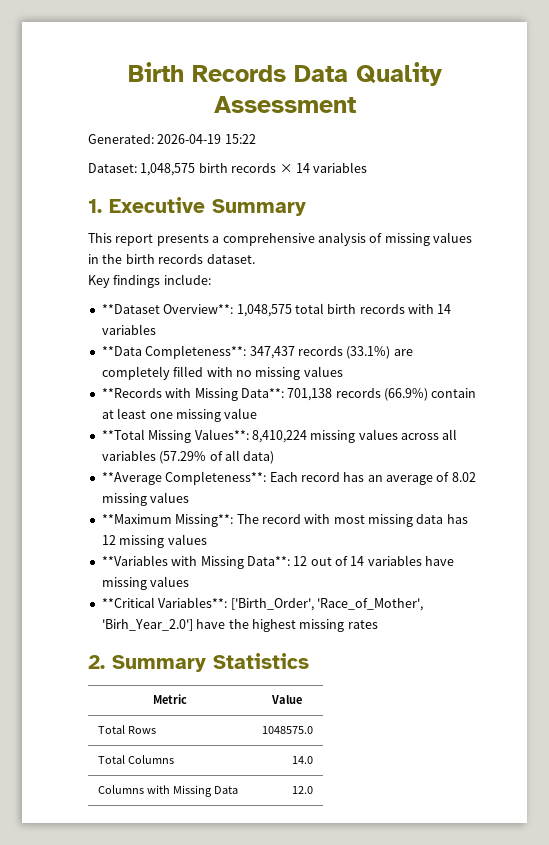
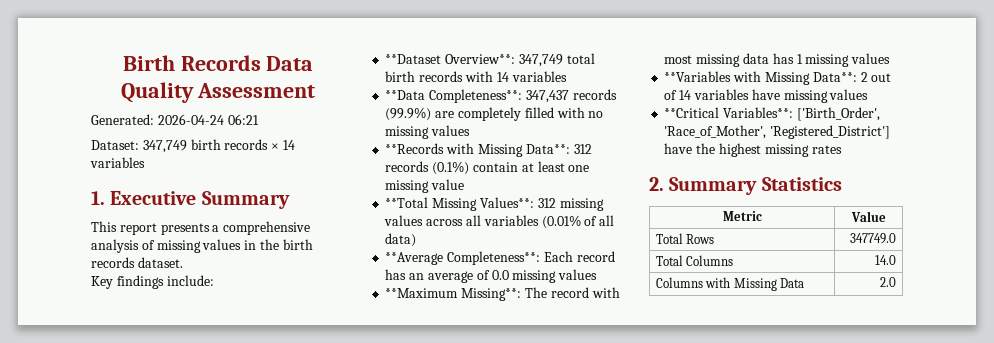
- Generated: 2026-04-19 15:22
+ Generated: 2026-04-24 06:21
- Dataset: 1,048,575 birth records × 14 variables
+ Dataset: 347,749 birth records × 14 variables
- **Dataset Overview**: 1,048,575 total birth records with 14 variables
+ **Dataset Overview**: 347,749 total birth records with 14 variables
- **Data Completeness**: 347,437 records (33.1%) are completely filled with no missing values
+ **Data Completeness**: 347,437 records (99.9%) are completely filled with no missing values
- **Records with Missing Data**: 701,138 records (66.9%) contain at least one missing value
+ **Records with Missing Data**: 312 records (0.1%) contain at least one missing value
- **Total Missing Values**: 8,410,224 missing values across all variables (57.29% of all data)
+ **Total Missing Values**: 312 missing values across all variables (0.01% of all data)
- **Average Completeness**: Each record has an average of 8.02 missing values
+ **Average Completeness**: Each record has an average of 0.0 missing values
- **Maximum Missing**: The record with most missing data has 12 missing values
+ **Maximum Missing**: The record with most missing data has 1 missing values
- **Variables with Missing Data**: 12 out of 14 variables have missing values
+ **Variables with Missing Data**: 2 out of 14 variables have missing values
- **Critical Variables**: ['Birth_Order', 'Race_of_Mother', 'Birh_Year_2.0'] have the highest missing rates
+ **Critical Variables**: ['Birth_Order', 'Race_of_Mother', 'Registered_District'] have the highest missing rates
- Total Rows | 1048575.0
+ Total Rows | 347749.0
- Columns with Missing Data | 12.0
+ Columns with Missing Data | 2.0

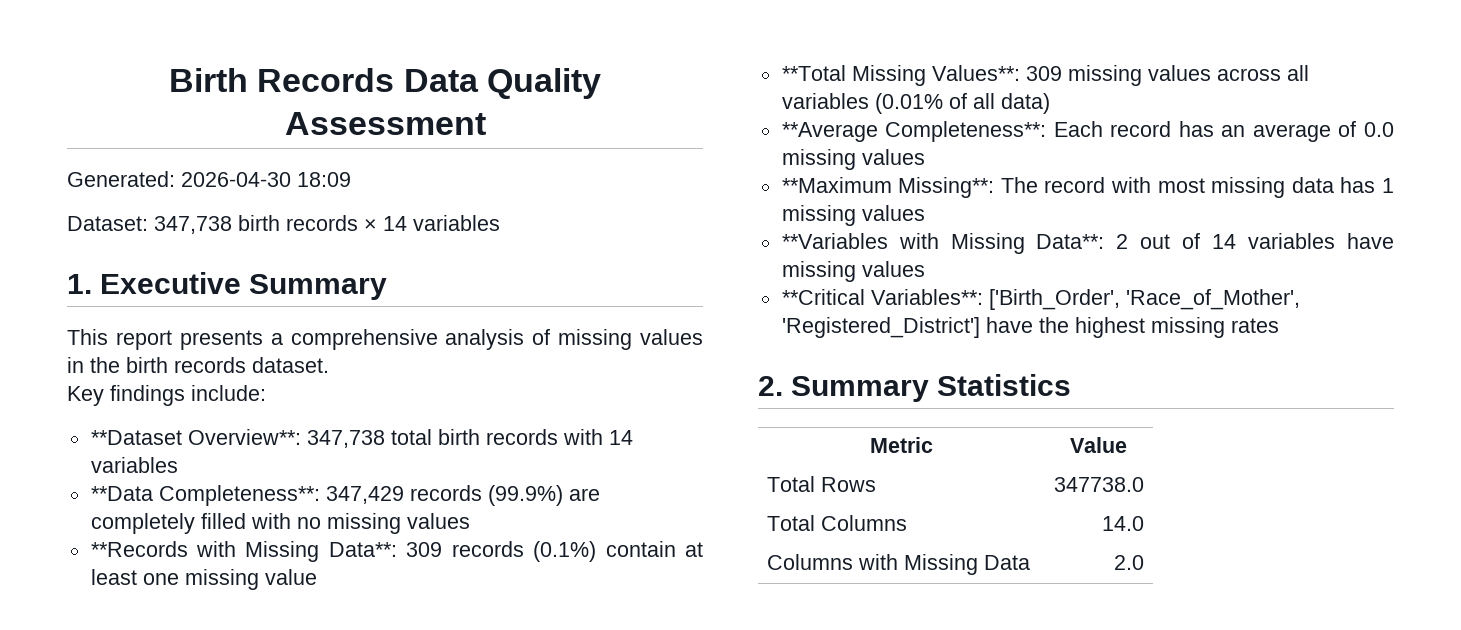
- Generated: 2026-04-24 06:21
+ Generated: 2026-04-30 18:09
- Dataset: 347,749 birth records × 14 variables
+ Dataset: 347,738 birth records × 14 variables
- **Dataset Overview**: 347,749 total birth records with 14 variables
+ **Dataset Overview**: 347,738 total birth records with 14 variables
- **Data Completeness**: 347,437 records (99.9%) are completely filled with no missing values
+ **Data Completeness**: 347,429 records (99.9%) are completely filled with no missing values
- **Records with Missing Data**: 312 records (0.1%) contain at least one missing value
+ **Records with Missing Data**: 309 records (0.1%) contain at least one missing value
- **Total Missing Values**: 312 missing values across all variables (0.01% of all data)
+ **Total Missing Values**: 309 missing values across all variables (0.01% of all data)
- Total Rows | 347749.0
+ Total Rows | 347738.0

